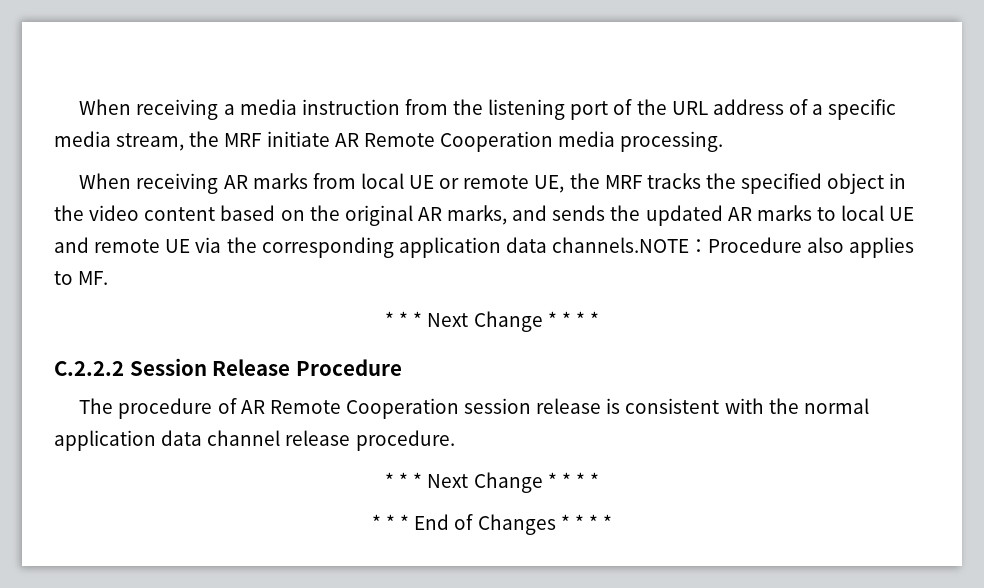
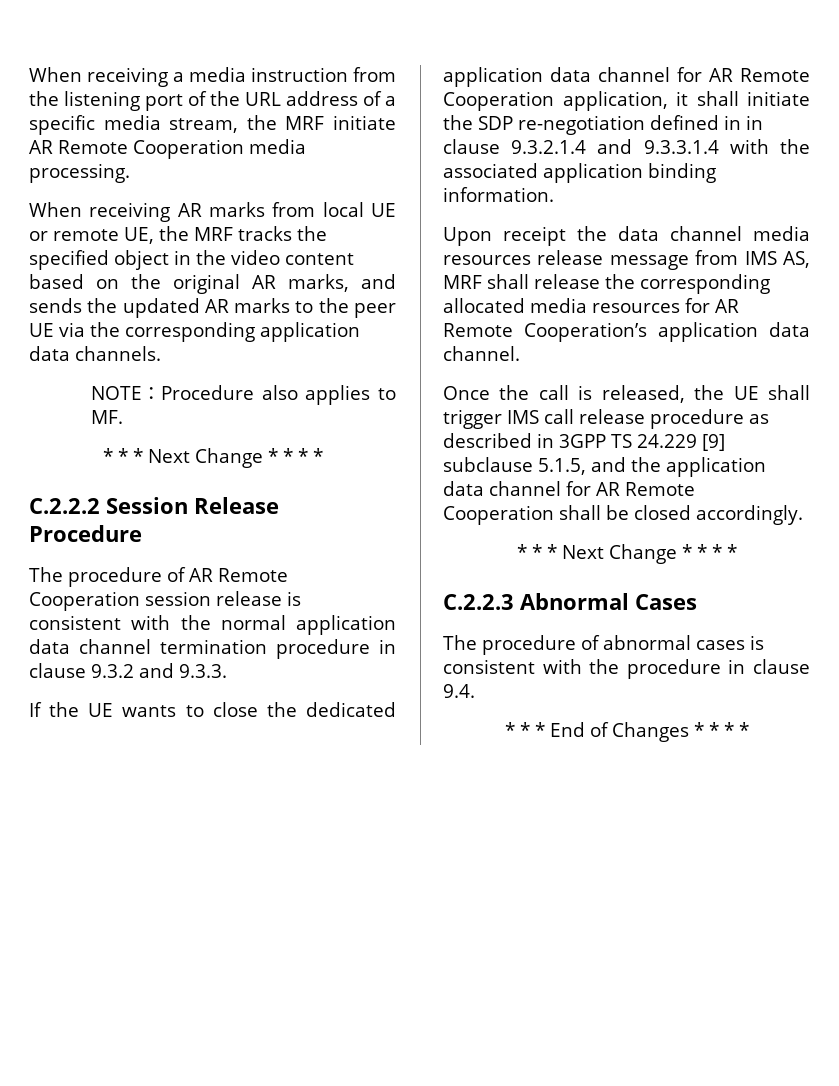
- When receiving AR marks from local UE or remote UE, the MRF tracks the specified object in the video content based on the original AR marks, and sends the updated AR marks to local UE and remote UE via the corresponding application data channels.NOTE：Procedure also applies to MF.
+ When receiving AR marks from local UE or remote UE, the MRF tracks the specified object in the video content based on the original AR marks, and sends the updated AR marks to the peer UE via the corresponding application data channels.
+ NOTE：Procedure also applies to MF.
- The procedure of AR Remote Cooperation session release is consistent with the normal application data channel release procedure.
+ The procedure of AR Remote Cooperation session release is consistent with the normal application data channel termination procedure in clause 9.3.2 and 9.3.3.
+ If the UE wants to close the dedicated application data channel for AR Remote Cooperation application, it shall initiate the SDP re-negotiation defined in in clause 9.3.2.1.4 and 9.3.3.1.4 with the associated application binding information.
+ Upon receipt the data channel media resources release message from IMS AS, MRF shall release the corresponding allocated media resources for AR Remote Cooperation’s application data channel.
+ Once the call is released, the UE shall trigger IMS call release procedure as described in 3GPP TS 24.229 [9] subclause 5.1.5, and the application data channel for AR Remote Cooperation shall be closed accordingly.
  * * * Next Change * * * *
+ C.2.2.3 Abnormal Cases
+ The procedure of abnormal cases is consistent with the procedure in clause 9.4.

